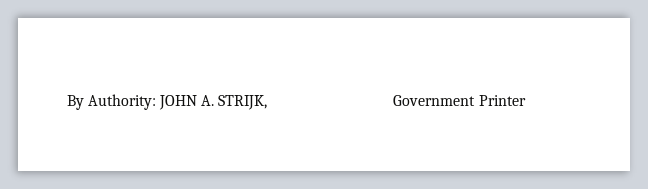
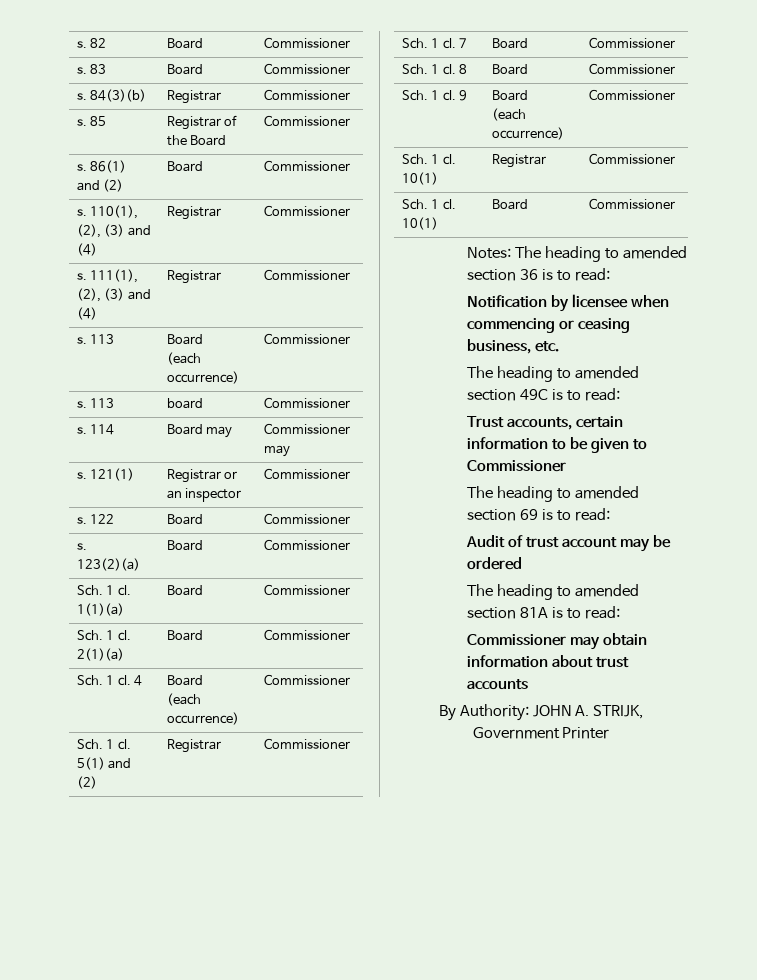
+ s. 82 | Board | Commissioner
+ s. 83 | Board | Commissioner
+ s. 84(3)(b) | Registrar | Commissioner
+ s. 85 | Registrar of the Board | Commissioner
+ s. 86(1) and (2) | Board | Commissioner
+ s. 110(1), (2), (3) and (4) | Registrar | Commissioner
+ s. 111(1), (2), (3) and (4) | Registrar | Commissioner
+ s. 113 | Board
+ (each occurrence) | Commissioner
+ s. 113 | board | Commissioner
+ s. 114 | Board may | Commissioner may
+ s. 121(1) | Registrar or an inspector | Commissioner
+ s. 122 | Board | Commissioner
+ s. 123(2)(a) | Board | Commissioner
+ Sch. 1 cl. 1(1)(a) | Board | Commissioner
+ Sch. 1 cl. 2(1)(a) | Board | Commissioner
+ Sch. 1 cl. 4 | Board
+ (each occurrence) | Commissioner
+ Sch. 1 cl. 5(1) and (2) | Registrar | Commissioner
+ Sch. 1 cl. 7 | Board | Commissioner
+ Sch. 1 cl. 8 | Board | Commissioner
+ Sch. 1 cl. 9 | Board
+ (each occurrence) | Commissioner
+ Sch. 1 cl. 10(1) | Registrar | Commissioner
+ Sch. 1 cl. 10(1) | Board | Commissioner
+ Notes: The heading to amended section 36 is to read:
+ Notification by licensee when commencing or ceasing business, etc.
+ The heading to amended section 49C is to read:
+ Trust accounts, certain information to be given to Commissioner
+ The heading to amended section 69 is to read:
+ Audit of trust account may be ordered
+ The heading to amended section 81A is to read:
+ Commissioner may obtain information about trust accounts

